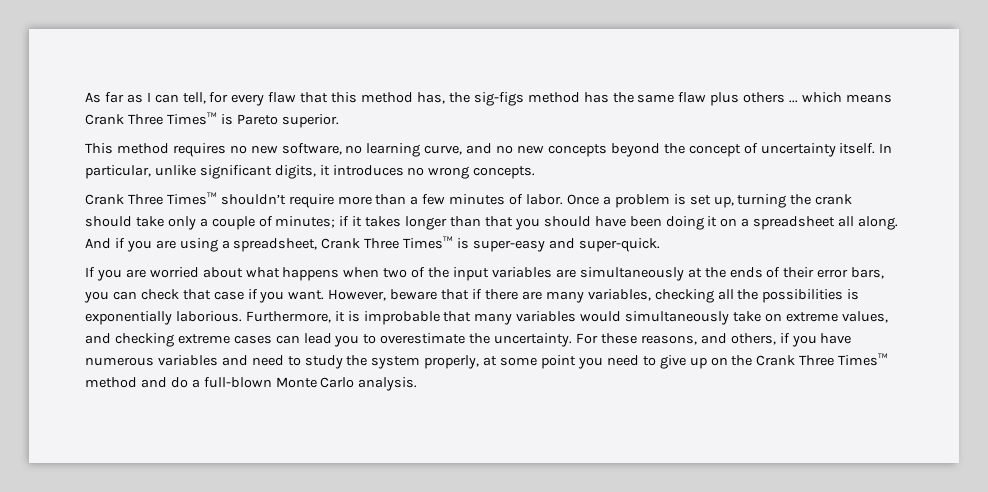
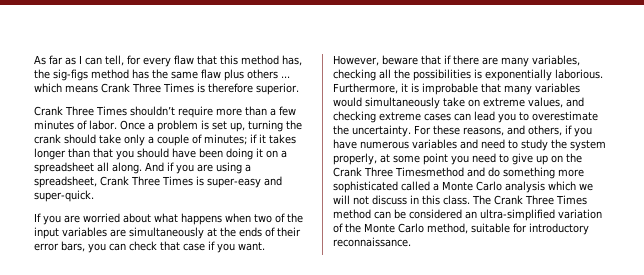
- As far as I can tell, for every flaw that this method has, the sig-figs method has the same flaw plus others ... which means Crank Three Times™ is Pareto superior.
- This method requires no new software, no learning curve, and no new concepts beyond the concept of uncertainty itself. In particular, unlike significant digits, it introduces no wrong concepts.
- Crank Three Times™ shouldn’t require more than a few minutes of labor.
+ As far as I can tell, for every flaw that this method has, the sig-figs method has the same flaw plus others ... which means Crank Three Times is therefore superior.
+ Crank Three Times shouldn’t require more than a few minutes of labor.
- And if you are using a spreadsheet, Crank Three Times™ is super-easy and super-quick.
+ And if you are using a spreadsheet, Crank Three Times is super-easy and super-quick.
- For these reasons, and others, if you have numerous variables and need to study the system properly, at some point you need to give up on the Crank Three Times™ method and do a full-blown Monte Carlo analysis.
+ For these reasons, and others, if you have numerous variables and need to study the system properly, at some point you need to give up on the Crank Three Timesmethod and do something more sophisticated called a Monte Carlo analysis which we will not discuss in this class. The Crank Three Times method can be considered an ultra-simplified variation of the Monte Carlo method, suitable for introductory reconnaissance.

